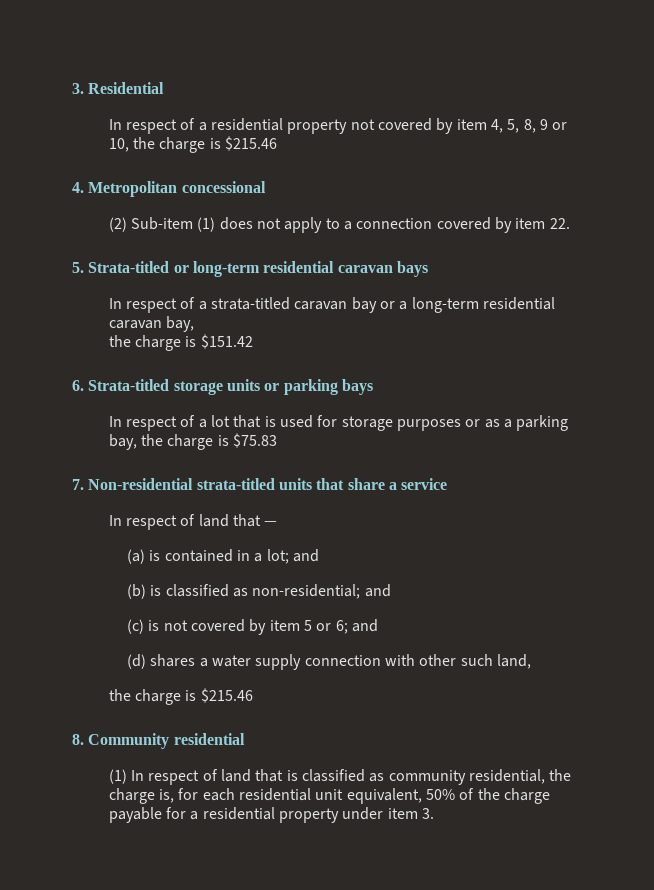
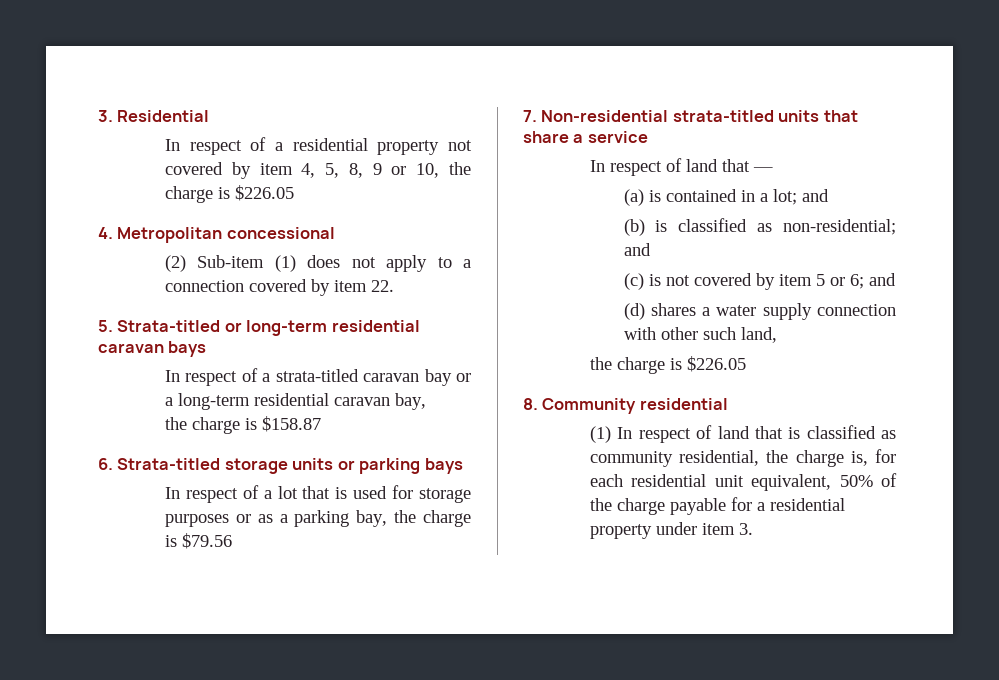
- In respect of a residential property not covered by item 4, 5, 8, 9 or 10, the charge is $215.46
+ In respect of a residential property not covered by item 4, 5, 8, 9 or 10, the charge is $226.05
- the charge is $151.42
+ the charge is $158.87
- In respect of a lot that is used for storage purposes or as a parking bay, the charge is $75.83
+ In respect of a lot that is used for storage purposes or as a parking bay, the charge is $79.56
  (d) shares a water supply connection with other such land,
- the charge is $215.46
+ the charge is $226.05

